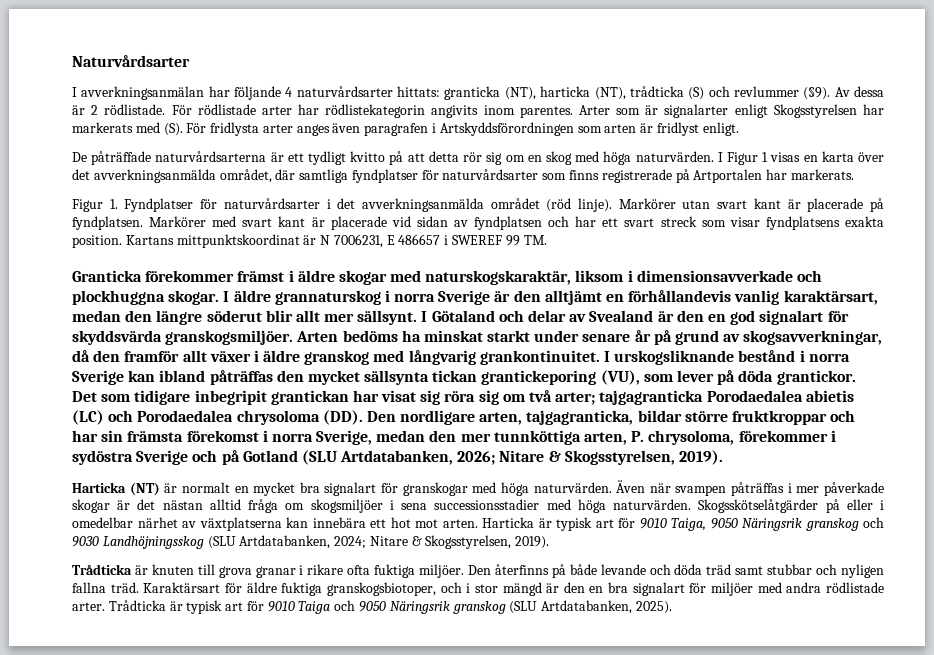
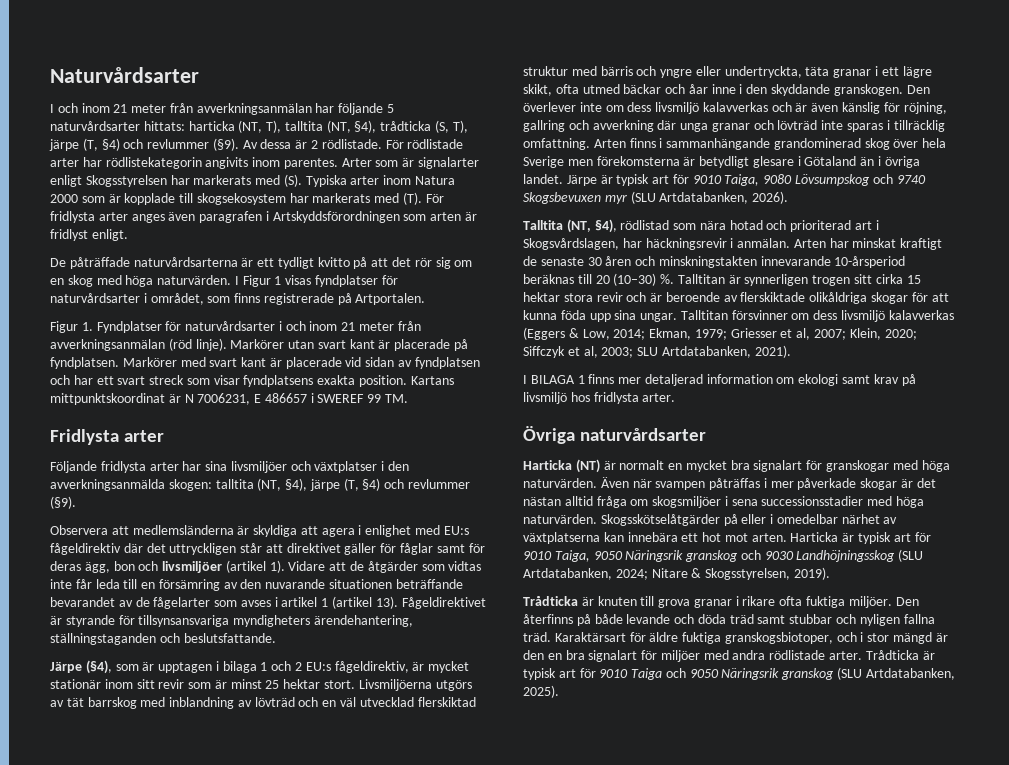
- I avverkningsanmälan har följande 4 naturvårdsarter hittats: granticka (NT), harticka (NT), trådticka (S) och revlummer (§9).
+ I och inom 21 meter från avverkningsanmälan har följande 5 naturvårdsarter hittats: harticka (NT, T), talltita (NT, §4), trådticka (S, T), järpe (T, §4) och revlummer (§9).
- Arter som är signalarter enligt Skogsstyrelsen har markerats med (S). För fridlysta arter anges även paragrafen i Artskyddsförordningen som arten är fridlyst enligt.
+ Arter som är signalarter enligt Skogsstyrelsen har markerats med (S). Typiska arter inom Natura 2000 som är kopplade till skogsekosystem har markerats med (T). För fridlysta arter anges även paragrafen i Artskyddsförordningen som arten är fridlyst enligt.
- De påträffade naturvårdsarterna är ett tydligt kvitto på att detta rör sig om en skog med höga naturvärden.
+ De påträffade naturvårdsarterna är ett tydligt kvitto på att det rör sig om en skog med höga naturvärden.
- I Figur 1 visas en karta över det avverkningsanmälda området, där samtliga fyndplatser för naturvårdsarter som finns registrerade på Artportalen har markerats.
+ I Figur 1 visas fyndplatser för naturvårdsarter i området, som finns registrerade på Artportalen.
- Figur 1. Fyndplatser för naturvårdsarter i det avverkningsanmälda området (röd linje).
+ Figur 1. Fyndplatser för naturvårdsarter i och inom 21 meter från avverkningsanmälan (röd linje).
- Granticka förekommer främst i äldre skogar med naturskogskaraktär, liksom i dimensionsavverkade och plockhuggna skogar. I äldre grannaturskog i norra Sverige är den alltjämt en förhållandevis vanlig karaktärsart, medan den längre söderut blir allt mer sällsynt. I Götaland och delar av Svealand är den en god signalart för skyddsvärda granskogsmiljöer. Arten bedöms ha minskat starkt under senare år på grund av skogsavverkningar, då den framför allt växer i äldre granskog med långvarig grankontinuitet. I urskogsliknande bestånd i norra Sverige kan ibland påträffas den mycket sällsynta tickan grantickeporing (VU), som lever på döda grantickor. Det som tidigare inbegripit grantickan har visat sig röra sig om två arter; tajgagranticka Porodaedalea abietis (LC) och Porodaedalea chrysoloma (DD). Den nordligare arten, tajgagranticka, bildar större fruktkroppar och har sin främsta förekomst i norra Sverige, medan den mer tunnköttiga arten, P. chrysoloma, förekommer i sydöstra Sverige och på Gotland (SLU Artdatabanken, 2026; Nitare & Skogsstyrelsen, 2019).
+ Fridlysta arter
+ Följande fridlysta arter har sina livsmiljöer och växtplatser i den avverkningsanmälda skogen: talltita (NT, §4), järpe (T, §4) och revlummer (§9).
+ Observera att medlemsländerna är skyldiga att agera i enlighet med EU:s fågeldirektiv där det uttryckligen står att direktivet gäller för fåglar samt för deras ägg, bon och livsmiljöer (artikel 1). Vidare att de åtgärder som vidtas inte får leda till en försämring av den nuvarande situationen beträffande bevarandet av de fågelarter som avses i artikel 1 (artikel 13). Fågeldirektivet är styrande för tillsynsansvariga myndigheters ärendehantering, ställningstaganden och beslutsfattande.
+ Järpe (§4), som är upptagen i bilaga 1 och 2 EU:s fågeldirektiv, är mycket stationär inom sitt revir som är minst 25 hektar stort. Livsmiljöerna utgörs av tät barrskog med inblandning av lövträd och en väl utvecklad flerskiktad struktur med bärris och yngre eller undertryckta, täta granar i ett lägre skikt, ofta utmed bäckar och åar inne i den skyddande granskogen. Den överlever inte om dess livsmiljö kalavverkas och är även känslig för röjning, gallring och avverkning där unga granar och lövträd inte sparas i tillräcklig omfattning. Arten finns i sammanhängande grandominerad skog över hela Sverige men förekomsterna är betydligt glesare i Götaland än i övriga landet. Järpe är typisk art för 9010 Taiga, 9080 Lövsumpskog och 9740 Skogsbevuxen myr (SLU Artdatabanken, 2026).
+ Talltita (NT, §4), rödlistad som nära hotad och prioriterad art i Skogsvårdslagen, har häckningsrevir i anmälan. Arten har minskat kraftigt de senaste 30 åren och minskningstakten innevarande 10-årsperiod beräknas till 20 (10–30) %. Talltitan är synnerligen trogen sitt cirka 15 hektar stora revir och är beroende av flerskiktade olikåldriga skogar för att kunna föda upp sina ungar. Talltitan försvinner om dess livsmiljö kalavverkas (Eggers & Low, 2014; Ekman, 1979; Griesser et al, 2007; Klein, 2020; Siffczyk et al, 2003; SLU Artdatabanken, 2021).
+ I BILAGA 1 finns mer detaljerad information om ekologi samt krav på livsmiljö hos fridlysta arter.
+ Övriga naturvårdsarter

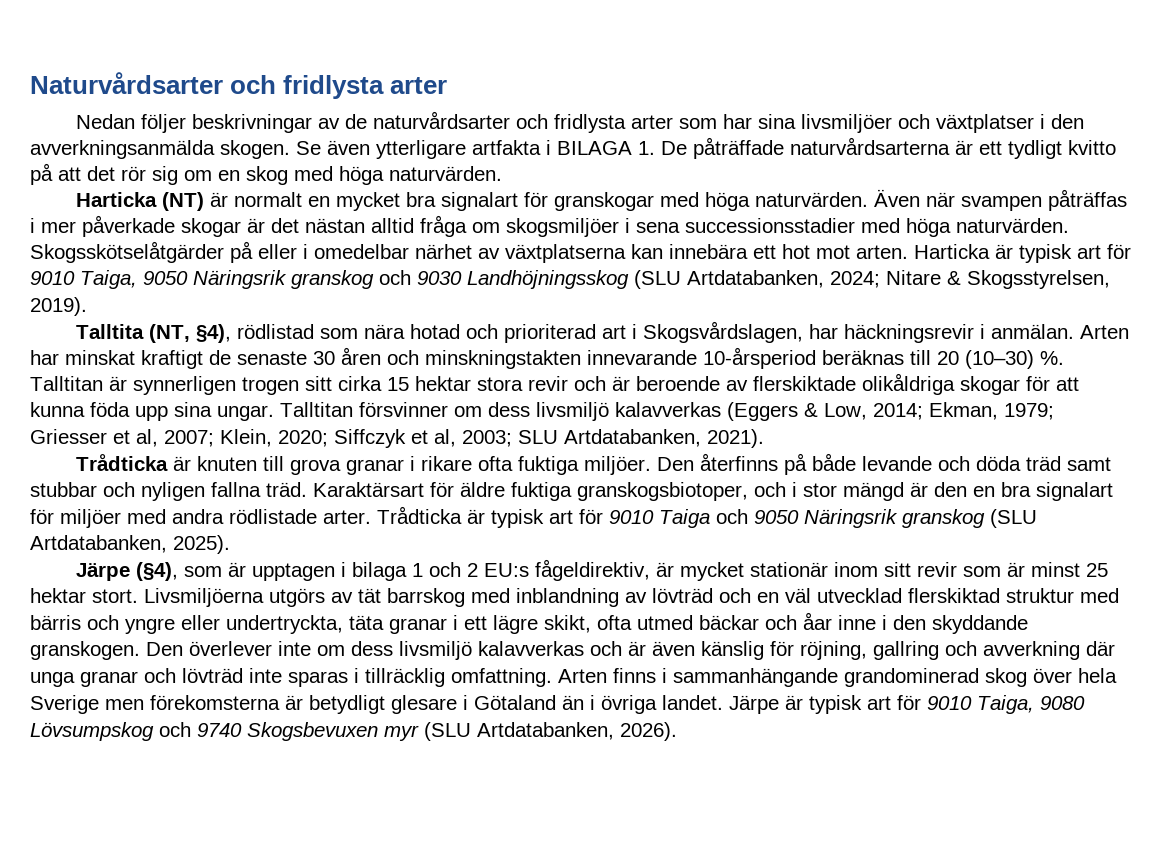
- Naturvårdsarter
- I och inom 21 meter från avverkningsanmälan har följande 5 naturvårdsarter hittats: harticka (NT, T), talltita (NT, §4), trådticka (S, T), järpe (T, §4) och revlummer (§9). Av dessa är 2 rödlistade. För rödlistade arter har rödlistekategorin angivits inom parentes. Arter som är signalarter enligt Skogsstyrelsen har markerats med (S). Typiska arter inom Natura 2000 som är kopplade till skogsekosystem har markerats med (T). För fridlysta arter anges även paragrafen i Artskyddsförordningen som arten är fridlyst enligt.
- De påträffade naturvårdsarterna är ett tydligt kvitto på att det rör sig om en skog med höga naturvärden. I Figur 1 visas fyndplatser för naturvårdsarter i området, som finns registrerade på Artportalen.
- Figur 1. Fyndplatser för naturvårdsarter i och inom 21 meter från avverkningsanmälan (röd linje). Markörer utan svart kant är placerade på fyndplatsen. Markörer med svart kant är placerade vid sidan av fyndplatsen och har ett svart streck som visar fyndplatsens exakta position. Kartans mittpunktskoordinat är N 7006231, E 486657 i SWEREF 99 TM.
- Fridlysta arter
- Följande fridlysta arter har sina livsmiljöer och växtplatser i den avverkningsanmälda skogen: talltita (NT, §4), järpe (T, §4) och revlummer (§9).
- Observera att medlemsländerna är skyldiga att agera i enlighet med EU:s fågeldirektiv där det uttryckligen står att direktivet gäller för fåglar samt för deras ägg, bon och livsmiljöer (artikel 1). Vidare att de åtgärder som vidtas inte får leda till en försämring av den nuvarande situationen beträffande bevarandet av de fågelarter som avses i artikel 1 (artikel 13). Fågeldirektivet är styrande för tillsynsansvariga myndigheters ärendehantering, ställningstaganden och beslutsfattande.
+ Naturvårdsarter och fridlysta arter
+ Nedan följer beskrivningar av de naturvårdsarter och fridlysta arter som har sina livsmiljöer och växtplatser i den avverkningsanmälda skogen. Se även ytterligare artfakta i BILAGA 1. De påträffade naturvårdsarterna är ett tydligt kvitto på att det rör sig om en skog med höga naturvärden.
+ Harticka (NT) är normalt en mycket bra signalart för granskogar med höga naturvärden. Även när svampen påträffas i mer påverkade skogar är det nästan alltid fråga om skogsmiljöer i sena successionsstadier med höga naturvärden. Skogsskötselåtgärder på eller i omedelbar närhet av växtplatserna kan innebära ett hot mot arten. Harticka är typisk art för 9010 Taiga, 9050 Näringsrik granskog och 9030 Landhöjningsskog (SLU Artdatabanken, 2024; Nitare & Skogsstyrelsen, 2019).
+ Talltita (NT, §4), rödlistad som nära hotad och prioriterad art i Skogsvårdslagen, har häckningsrevir i anmälan. Arten har minskat kraftigt de senaste 30 åren och minskningstakten innevarande 10-årsperiod beräknas till 20 (10–30) %. Talltitan är synnerligen trogen sitt cirka 15 hektar stora revir och är beroende av flerskiktade olikåldriga skogar för att kunna föda upp sina ungar. Talltitan försvinner om dess livsmiljö kalavverkas (Eggers & Low, 2014; Ekman, 1979; Griesser et al, 2007; Klein, 2020; Siffczyk et al, 2003; SLU Artdatabanken, 2021).
+ Trådticka är knuten till grova granar i rikare ofta fuktiga miljöer. Den återfinns på både levande och döda träd samt stubbar och nyligen fallna träd. Karaktärsart för äldre fuktiga granskogsbiotoper, och i stor mängd är den en bra signalart för miljöer med andra rödlistade arter. Trådticka är typisk art för 9010 Taiga och 9050 Näringsrik granskog (SLU Artdatabanken, 2025).
- Talltita (NT, §4), rödlistad som nära hotad och prioriterad art i Skogsvårdslagen, har häckningsrevir i anmälan. Arten har minskat kraftigt de senaste 30 åren och minskningstakten innevarande 10-årsperiod beräknas till 20 (10–30) %. Talltitan är synnerligen trogen sitt cirka 15 hektar stora revir och är beroende av flerskiktade olikåldriga skogar för att kunna föda upp sina ungar. Talltitan försvinner om dess livsmiljö kalavverkas (Eggers & Low, 2014; Ekman, 1979; Griesser et al, 2007; Klein, 2020; Siffczyk et al, 2003; SLU Artdatabanken, 2021).
- I BILAGA 1 finns mer detaljerad information om ekologi samt krav på livsmiljö hos fridlysta arter.
- Övriga naturvårdsarter
- Harticka (NT) är normalt en mycket bra signalart för granskogar med höga naturvärden. Även när svampen påträffas i mer påverkade skogar är det nästan alltid fråga om skogsmiljöer i sena successionsstadier med höga naturvärden. Skogsskötselåtgärder på eller i omedelbar närhet av växtplatserna kan innebära ett hot mot arten. Harticka är typisk art för 9010 Taiga, 9050 Näringsrik granskog och 9030 Landhöjningsskog (SLU Artdatabanken, 2024; Nitare & Skogsstyrelsen, 2019).
- Trådticka är knuten till grova granar i rikare ofta fuktiga miljöer. Den återfinns på både levande och döda träd samt stubbar och nyligen fallna träd. Karaktärsart för äldre fuktiga granskogsbiotoper, och i stor mängd är den en bra signalart för miljöer med andra rödlistade arter. Trådticka är typisk art för 9010 Taiga och 9050 Näringsrik granskog (SLU Artdatabanken, 2025).

